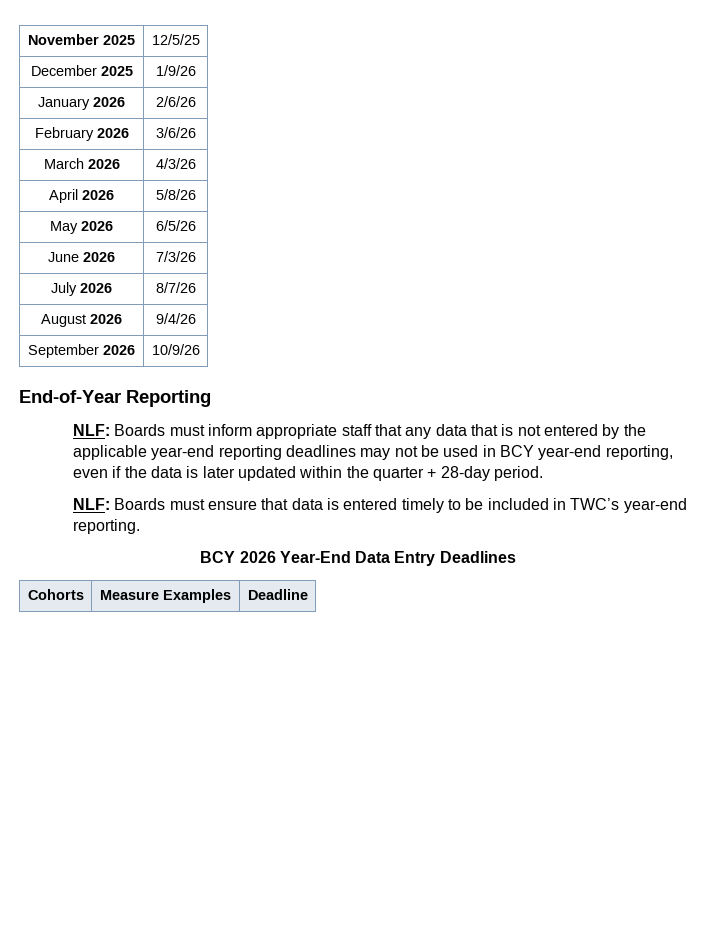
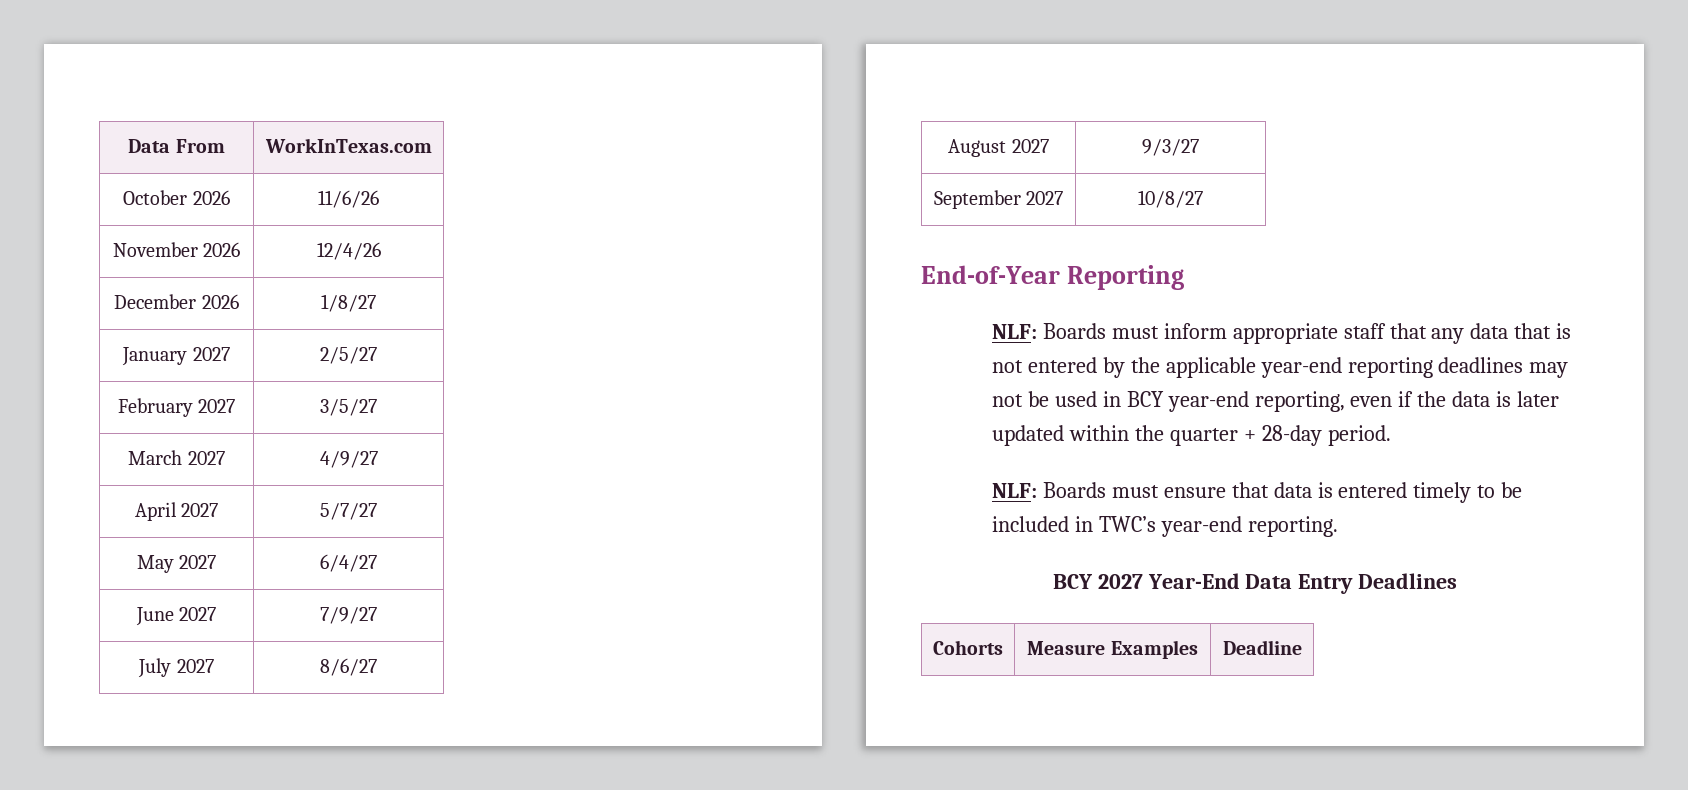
- November 2025 | 12/5/25
+ Data From | WorkInTexas.com
+ October 2026 | 11/6/26
+ November 2026 | 12/4/26
- December 2025 | 1/9/26
+ December 2026 | 1/8/27
- January 2026 | 2/6/26
+ January 2027 | 2/5/27
- February 2026 | 3/6/26
+ February 2027 | 3/5/27
- March 2026 | 4/3/26
+ March 2027 | 4/9/27
- April 2026 | 5/8/26
+ April 2027 | 5/7/27
- May 2026 | 6/5/26
+ May 2027 | 6/4/27
- June 2026 | 7/3/26
+ June 2027 | 7/9/27
- July 2026 | 8/7/26
+ July 2027 | 8/6/27
- August 2026 | 9/4/26
+ August 2027 | 9/3/27
- September 2026 | 10/9/26
+ September 2027 | 10/8/27
- BCY 2026 Year-End Data Entry Deadlines
+ BCY 2027 Year-End Data Entry Deadlines

